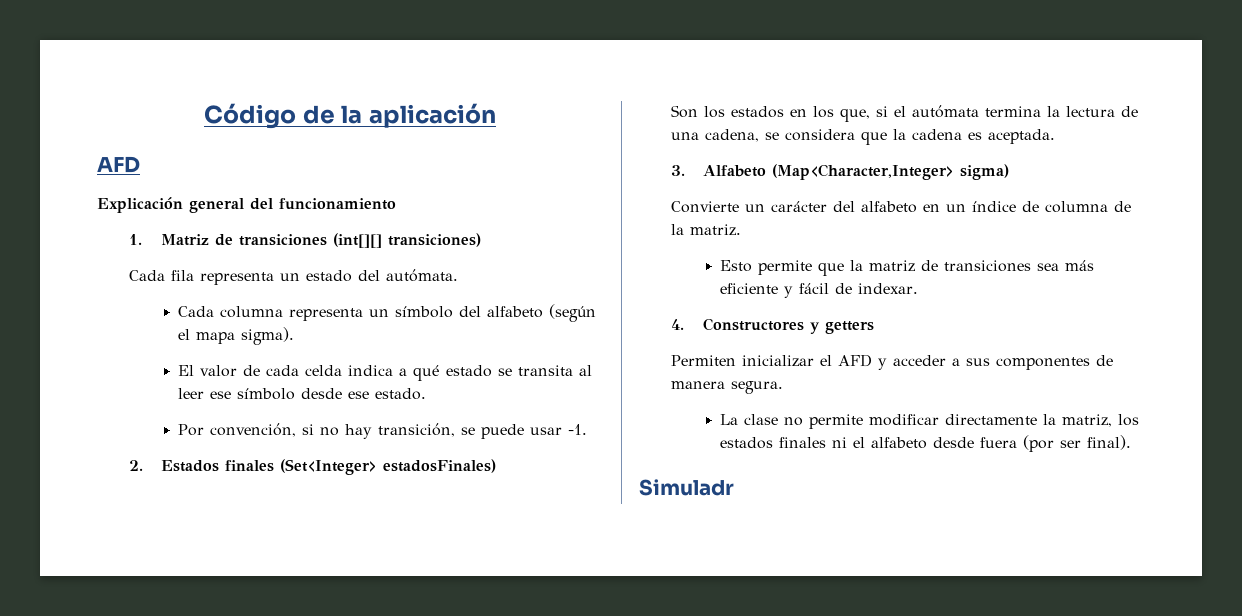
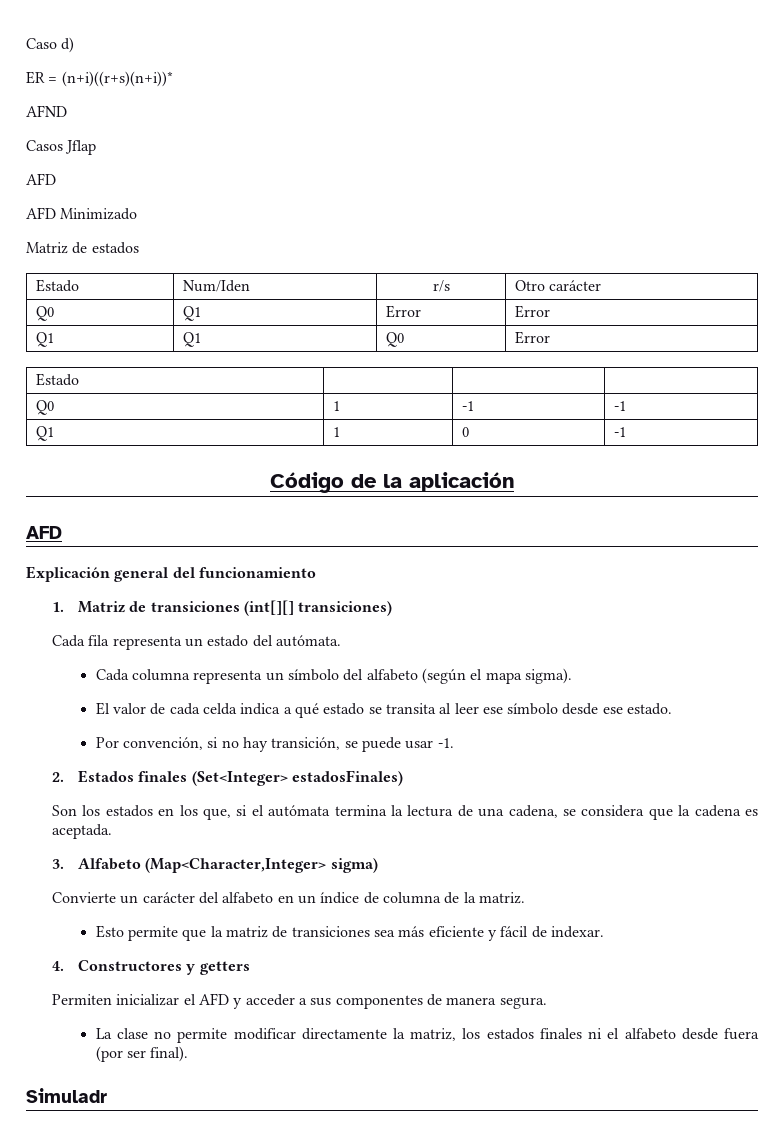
+ Caso d)
+ ER = (n+i)((r+s)(n+i))*
+ AFND
+ Casos Jflap
+ AFD
+ AFD Minimizado
+ Matriz de estados
+ Estado | Num/Iden | r/s | Otro carácter
+ Q0 | Q1 | Error | Error
+ Q1 | Q1 | Q0 | Error
+ Estado | | |
+ Q0 | 1 | -1 | -1
+ Q1 | 1 | 0 | -1

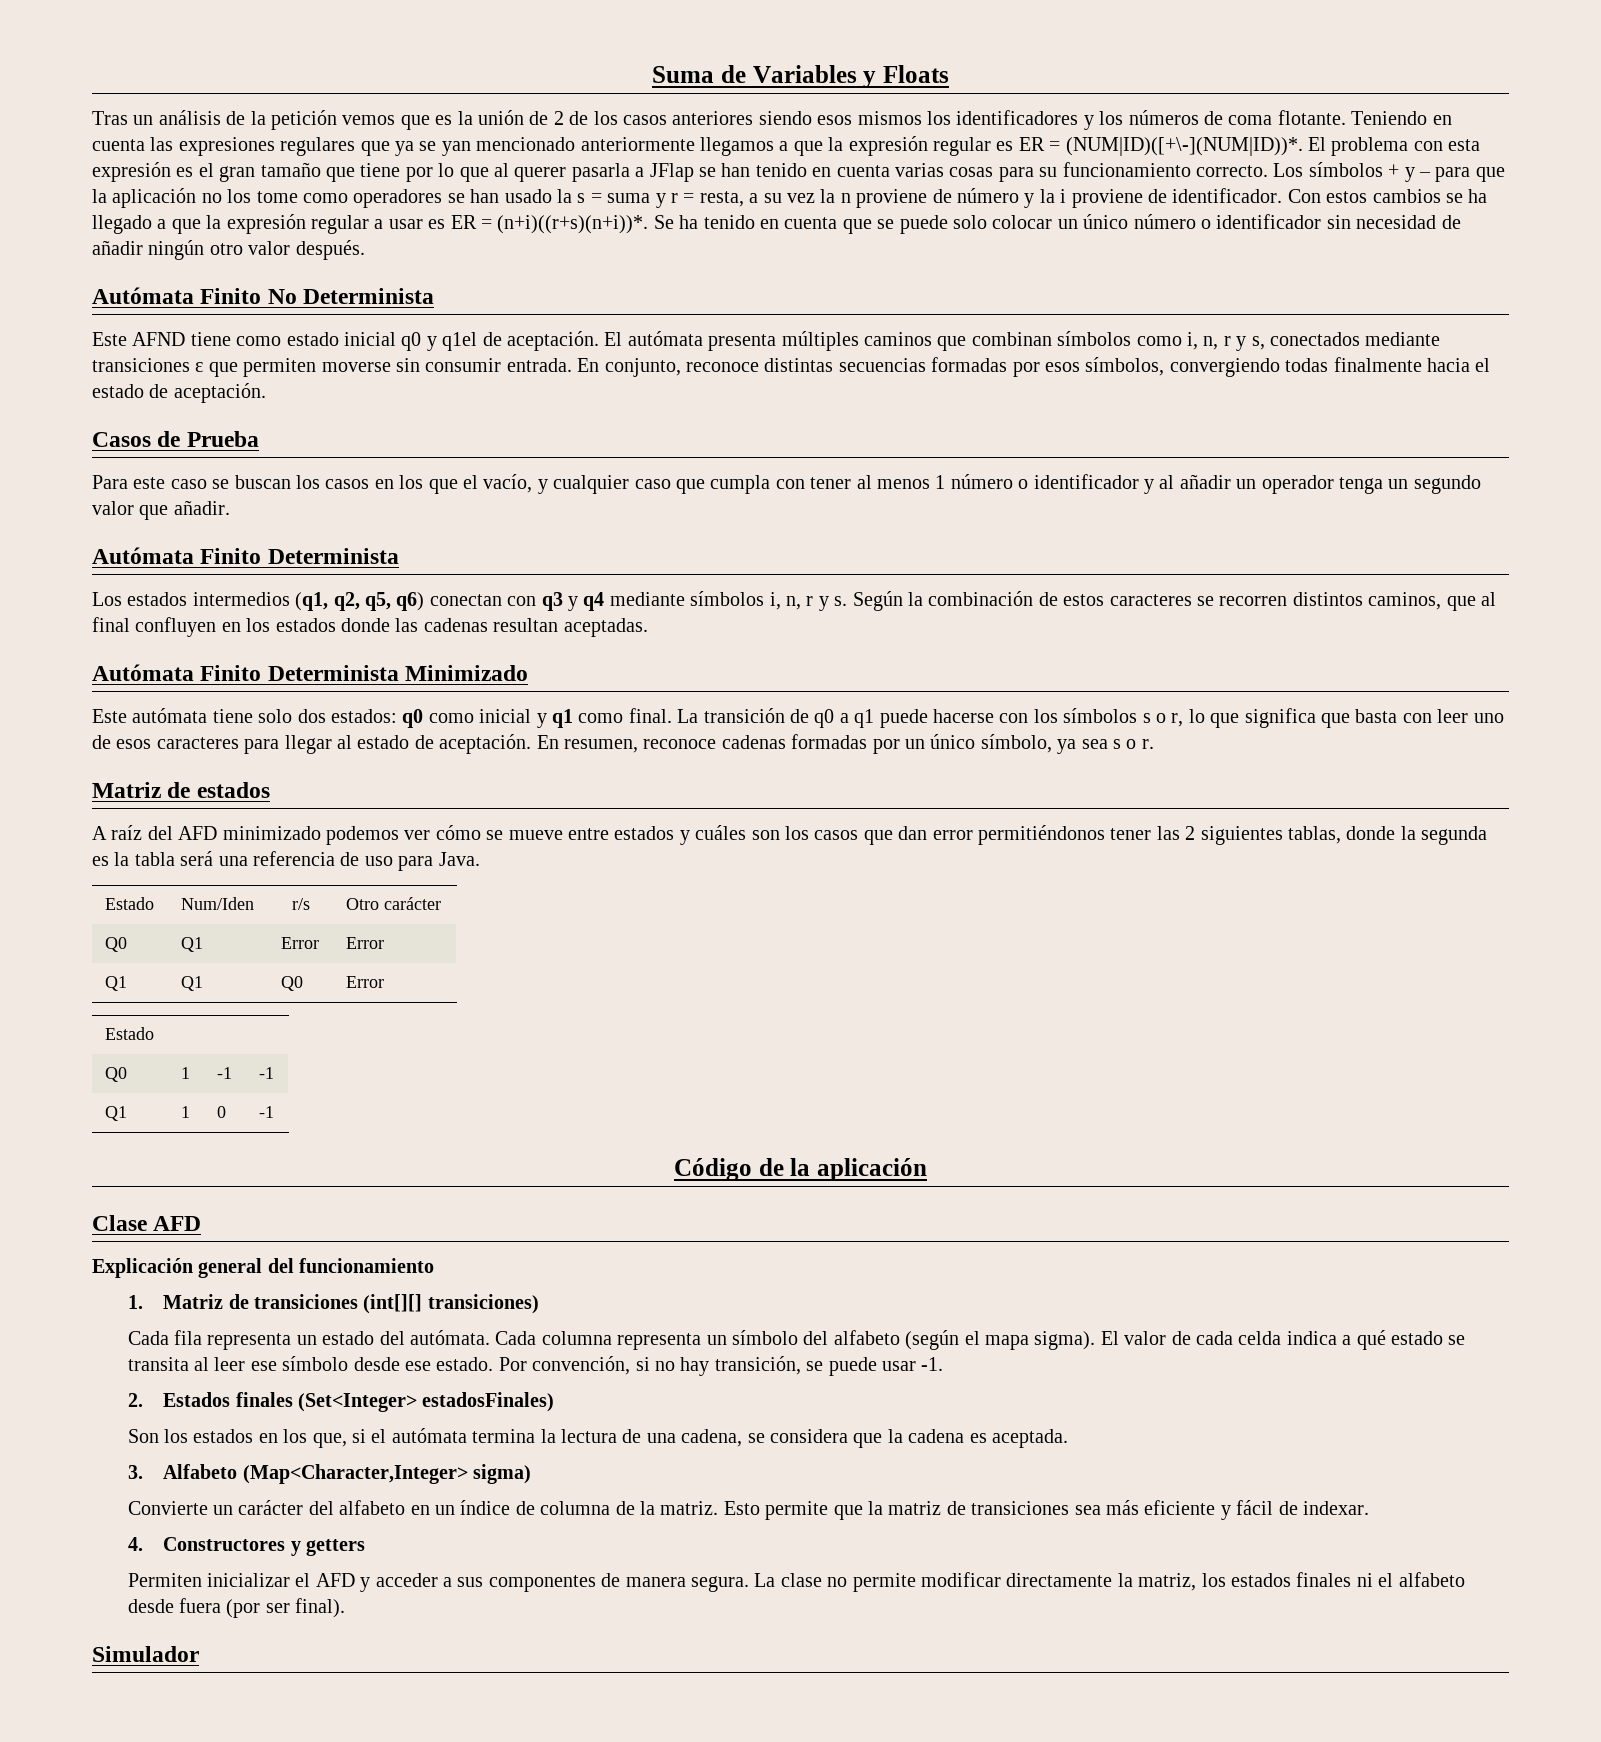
- Caso d)
- ER = (n+i)((r+s)(n+i))*
- AFND
- Casos Jflap
- AFD
- AFD Minimizado
+ Suma de Variables y Floats
+ Tras un análisis de la petición vemos que es la unión de 2 de los casos anteriores siendo esos mismos los identificadores y los números de coma flotante. Teniendo en cuenta las expresiones regulares que ya se yan mencionado anteriormente llegamos a que la expresión regular es ER = (NUM|ID)([+\-](NUM|ID))*. El problema con esta expresión es el gran tamaño que tiene por lo que al querer pasarla a JFlap se han tenido en cuenta varias cosas para su funcionamiento correcto. Los símbolos + y – para que la aplicación no los tome como operadores se han usado la s = suma y r = resta, a su vez la n proviene de número y la i proviene de identificador. Con estos cambios se ha llegado a que la expresión regular a usar es ER = (n+i)((r+s)(n+i))*. Se ha tenido en cuenta que se puede solo colocar un único número o identificador sin necesidad de añadir ningún otro valor después.
+ Autómata Finito No Determinista
+ Este AFND tiene como estado inicial q0 y q1el de aceptación. El autómata presenta múltiples caminos que combinan símbolos como i, n, r y s, conectados mediante transiciones ε que permiten moverse sin consumir entrada. En conjunto, reconoce distintas secuencias formadas por esos símbolos, convergiendo todas finalmente hacia el estado de aceptación.
+ Casos de Prueba
+ Para este caso se buscan los casos en los que el vacío, y cualquier caso que cumpla con tener al menos 1 número o identificador y al añadir un operador tenga un segundo valor que añadir.
+ Autómata Finito Determinista
+ Los estados intermedios (q1, q2, q5, q6) conectan con q3 y q4 mediante símbolos i, n, r y s. Según la combinación de estos caracteres se recorren distintos caminos, que al final confluyen en los estados donde las cadenas resultan aceptadas.
+ Autómata Finito Determinista Minimizado
+ Este autómata tiene solo dos estados: q0 como inicial y q1 como final. La transición de q0 a q1 puede hacerse con los símbolos s o r, lo que significa que basta con leer uno de esos caracteres para llegar al estado de aceptación. En resumen, reconoce cadenas formadas por un único símbolo, ya sea s o r.
  Matriz de estados
+ A raíz del AFD minimizado podemos ver cómo se mueve entre estados y cuáles son los casos que dan error permitiéndonos tener las 2 siguientes tablas, donde la segunda es la tabla será una referencia de uso para Java.
  Código de la aplicación
- AFD
+ Clase AFD
- Cada fila representa un estado del autómata.
- Cada columna representa un símbolo del alfabeto (según el mapa sigma).
- El valor de cada celda indica a qué estado se transita al leer ese símbolo desde ese estado.
- Por convención, si no hay transición, se puede usar -1.
+ Cada fila representa un estado del autómata. Cada columna representa un símbolo del alfabeto (según el mapa sigma). El valor de cada celda indica a qué estado se transita al leer ese símbolo desde ese estado. Por convención, si no hay transición, se puede usar -1.
- Convierte un carácter del alfabeto en un índice de columna de la matriz.
- Esto permite que la matriz de transiciones sea más eficiente y fácil de indexar.
+ Convierte un carácter del alfabeto en un índice de columna de la matriz. Esto permite que la matriz de transiciones sea más eficiente y fácil de indexar.
- Permiten inicializar el AFD y acceder a sus componentes de manera segura.
- La clase no permite modificar directamente la matriz, los estados finales ni el alfabeto desde fuera (por ser final).
+ Permiten inicializar el AFD y acceder a sus componentes de manera segura. La clase no permite modificar directamente la matriz, los estados finales ni el alfabeto desde fuera (por ser final).
- Simuladr
+ Simulador

